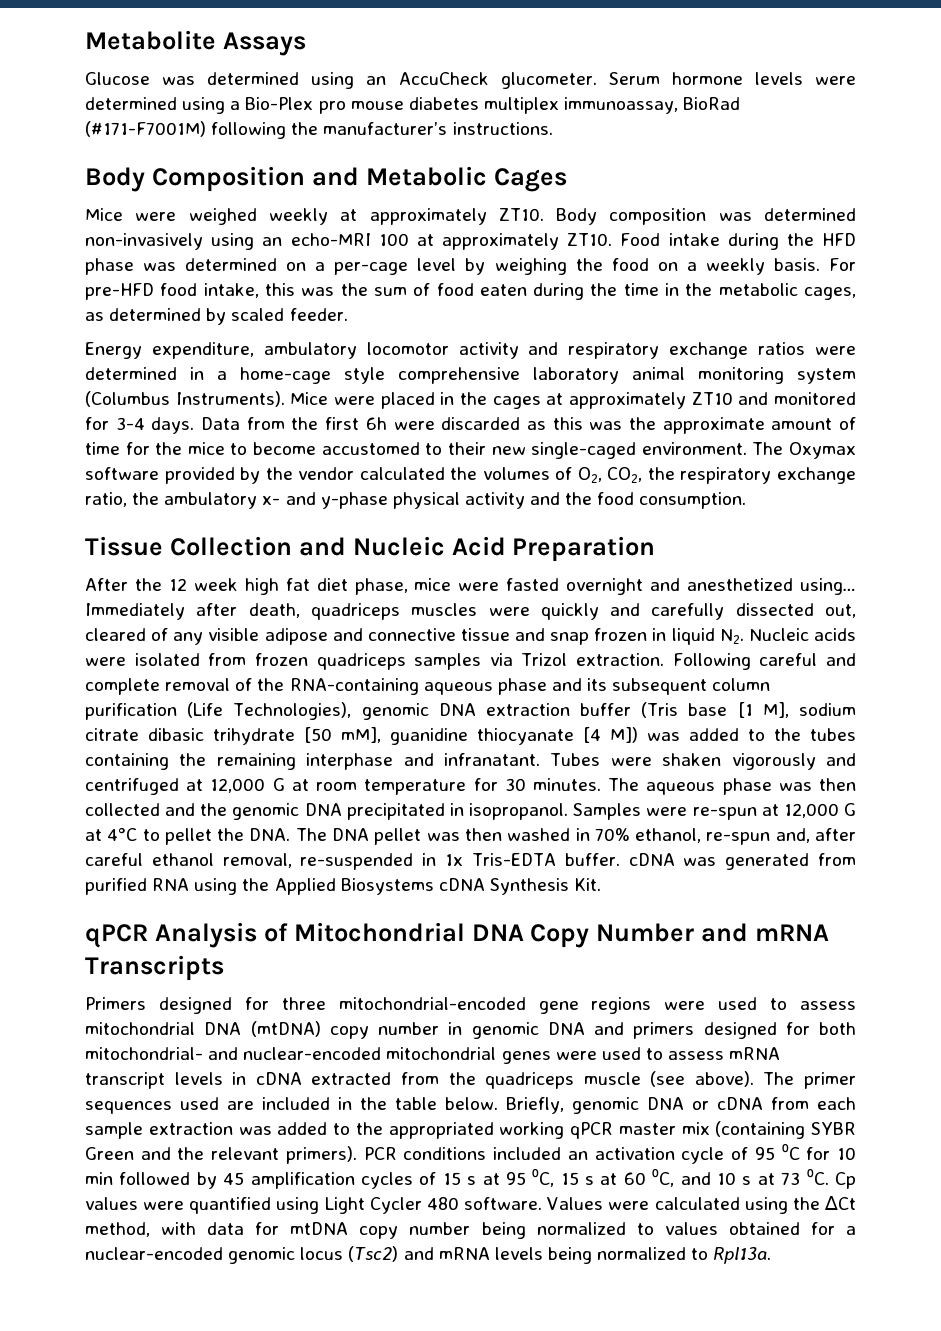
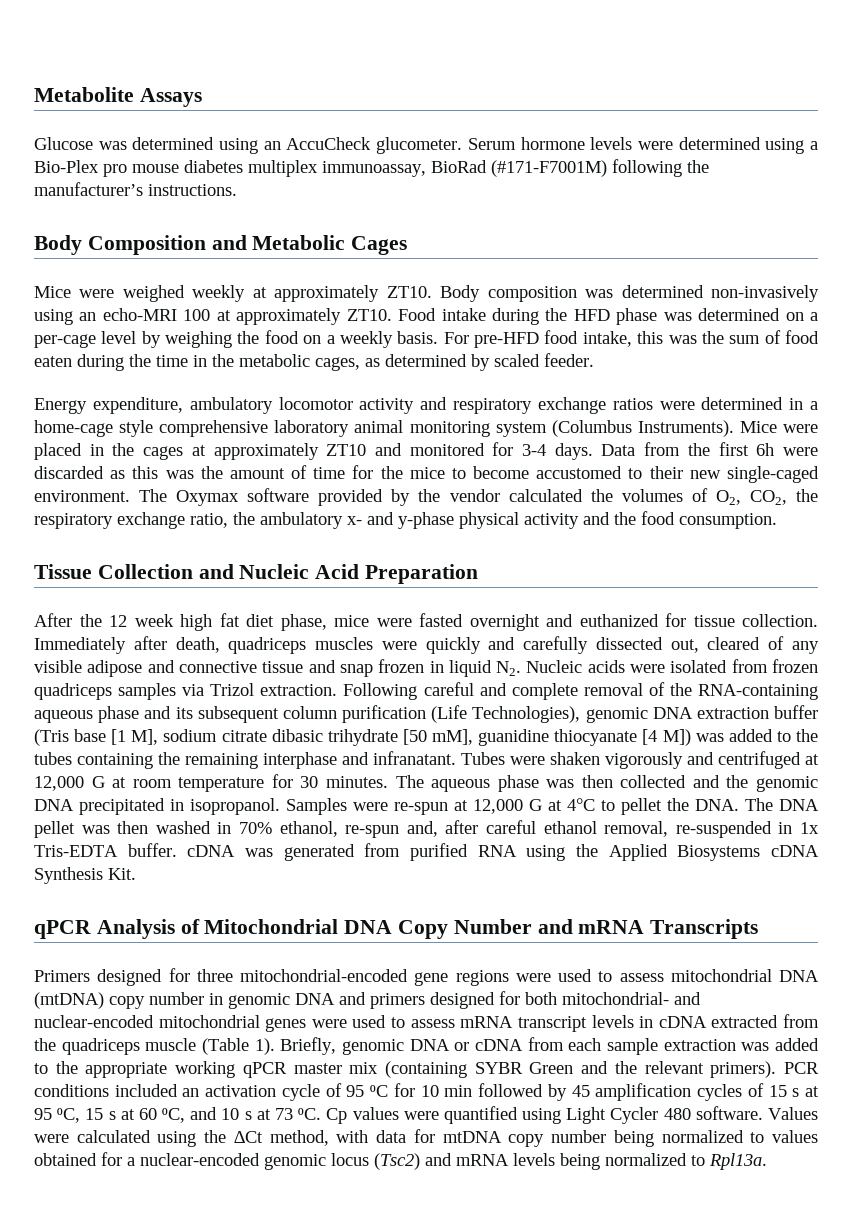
- Data from the first 6h were discarded as this was the approximate amount of time for the mice to become accustomed to their new single-caged environment.
+ Data from the first 6h were discarded as this was the amount of time for the mice to become accustomed to their new single-caged environment.
- After the 12 week high fat diet phase, mice were fasted overnight and anesthetized using…
+ After the 12 week high fat diet phase, mice were fasted overnight and euthanized for tissue collection.
- Primers designed for three mitochondrial-encoded gene regions were used to assess mitochondrial DNA (mtDNA) copy number in genomic DNA and primers designed for both mitochondrial- and nuclear-encoded mitochondrial genes were used to assess mRNA transcript levels in cDNA extracted from the quadriceps muscle (see above). The primer sequences used are included in the table below.
+ Primers designed for three mitochondrial-encoded gene regions were used to assess mitochondrial DNA (mtDNA) copy number in genomic DNA and primers designed for both mitochondrial- and nuclear-encoded mitochondrial genes were used to assess mRNA transcript levels in cDNA extracted from the quadriceps muscle (Table 1).
- Briefly, genomic DNA or cDNA from each sample extraction was added to the appropriated working qPCR master mix (containing SYBR Green and the relevant primers).
+ Briefly, genomic DNA or cDNA from each sample extraction was added to the appropriate working qPCR master mix (containing SYBR Green and the relevant primers).

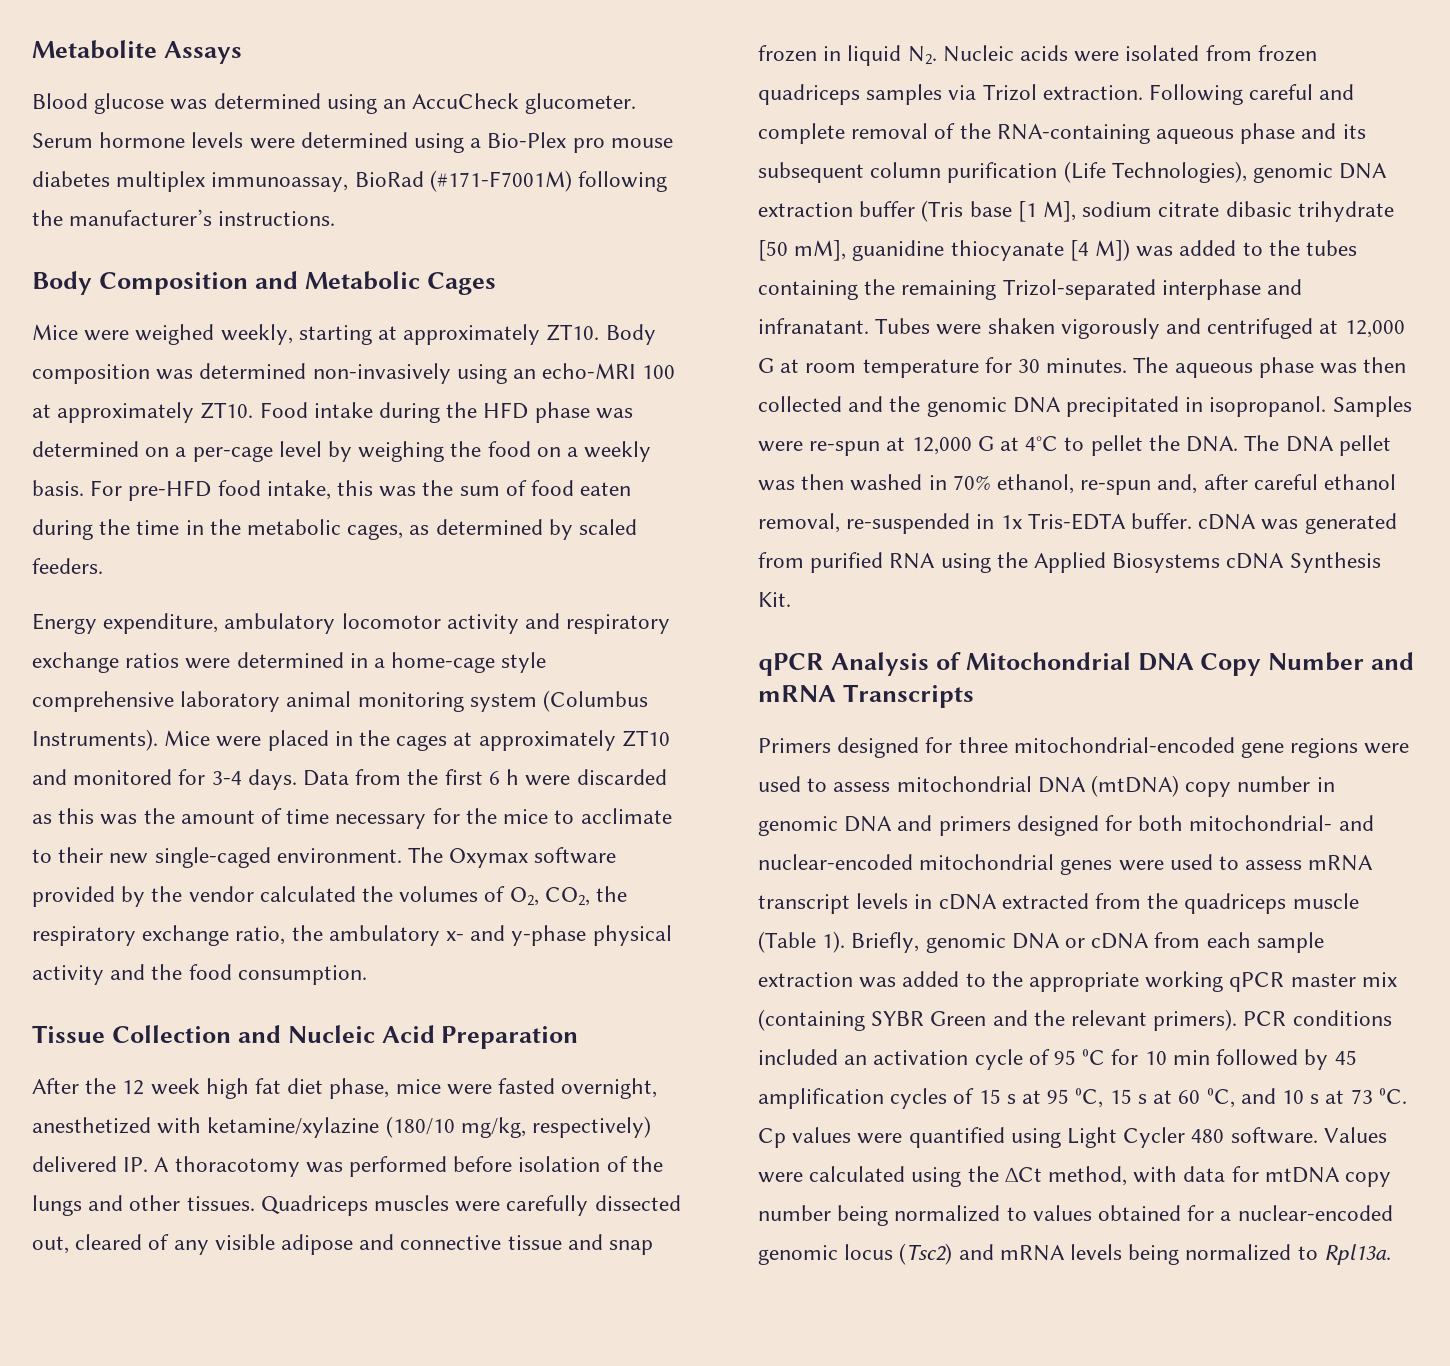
- Glucose was determined using an AccuCheck glucometer.
+ Blood glucose was determined using an AccuCheck glucometer.
- Mice were weighed weekly at approximately ZT10.
+ Mice were weighed weekly, starting at approximately ZT10.
- For pre-HFD food intake, this was the sum of food eaten during the time in the metabolic cages, as determined by scaled feeder.
+ For pre-HFD food intake, this was the sum of food eaten during the time in the metabolic cages, as determined by scaled feeders.
- Data from the first 6h were discarded as this was the amount of time for the mice to become accustomed to their new single-caged environment.
+ Data from the first 6 h were discarded as this was the amount of time necessary for the mice to acclimate to their new single-caged environment.
- After the 12 week high fat diet phase, mice were fasted overnight and euthanized for tissue collection. Immediately after death, quadriceps muscles were quickly and carefully dissected out, cleared of any visible adipose and connective tissue and snap frozen in liquid N2. Nucleic acids were isolated from frozen quadriceps samples via Trizol extraction.
+ After the 12 week high fat diet phase, mice were fasted overnight, anesthetized with ketamine/xylazine (180/10 mg/kg, respectively) delivered IP. A thoracotomy was performed before isolation of the lungs and other tissues. Quadriceps muscles were carefully dissected out, cleared of any visible adipose and connective tissue and snap frozen in liquid N2. Nucleic acids were isolated from frozen quadriceps samples via Trizol extraction.
- Following careful and complete removal of the RNA-containing aqueous phase and its subsequent column purification (Life Technologies), genomic DNA extraction buffer (Tris base [1 M], sodium citrate dibasic trihydrate [50 mM], guanidine thiocyanate [4 M]) was added to the tubes containing the remaining interphase and infranatant.
+ Following careful and complete removal of the RNA-containing aqueous phase and its subsequent column purification (Life Technologies), genomic DNA extraction buffer (Tris base [1 M], sodium citrate dibasic trihydrate [50 mM], guanidine thiocyanate [4 M]) was added to the tubes containing the remaining Trizol-separated interphase and infranatant.

